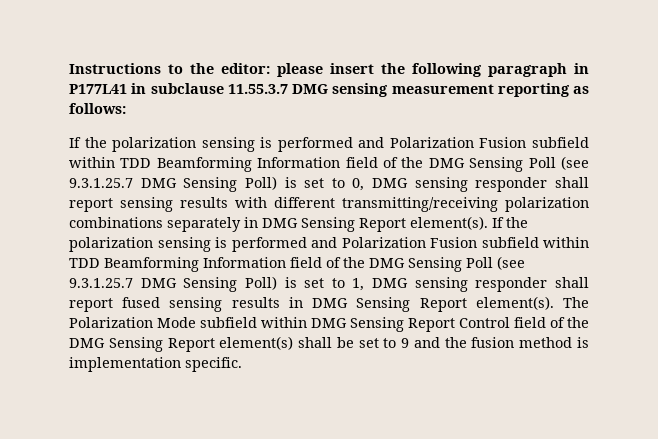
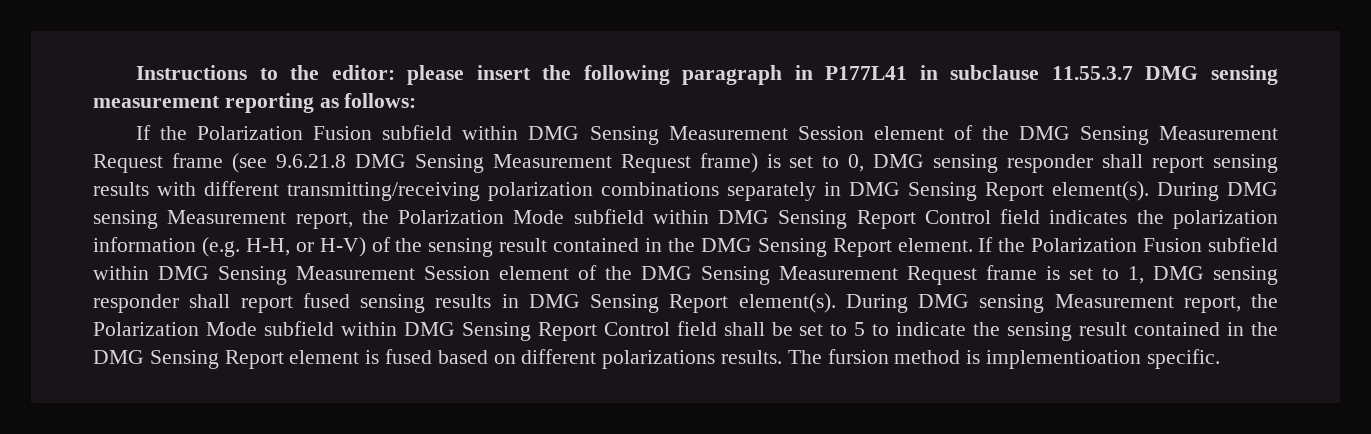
- If the polarization sensing is performed and Polarization Fusion subfield within TDD Beamforming Information field of the DMG Sensing Poll (see 9.3.1.25.7 DMG Sensing Poll) is set to 0, DMG sensing responder shall report sensing results with different transmitting/receiving polarization combinations separately in DMG Sensing Report element(s).
+ If the Polarization Fusion subfield within DMG Sensing Measurement Session element of the DMG Sensing Measurement Request frame (see 9.6.21.8 DMG Sensing Measurement Request frame) is set to 0, DMG sensing responder shall report sensing results with different transmitting/receiving polarization combinations separately in DMG Sensing Report element(s).
- If the polarization sensing is performed and Polarization Fusion subfield within TDD Beamforming Information field of the DMG Sensing Poll (see 9.3.1.25.7 DMG Sensing Poll) is set to 1, DMG sensing responder shall report fused sensing results in DMG Sensing Report element(s).
+ During DMG sensing Measurement report, the Polarization Mode subfield within DMG Sensing Report Control field indicates the polarization information (e.g. H-H, or H-V) of the sensing result contained in the DMG Sensing Report element. If the Polarization Fusion subfield within DMG Sensing Measurement Session element of the DMG Sensing Measurement Request frame is set to 1, DMG sensing responder shall report fused sensing results in DMG Sensing Report element(s).
- The Polarization Mode subfield within DMG Sensing Report Control field of the DMG Sensing Report element(s) shall be set to 9 and the fusion method is implementation specific.
+ During DMG sensing Measurement report, the Polarization Mode subfield within DMG Sensing Report Control field shall be set to 5 to indicate the sensing result contained in the DMG Sensing Report element is fused based on different polarizations results. The fursion method is implementioation specific.

